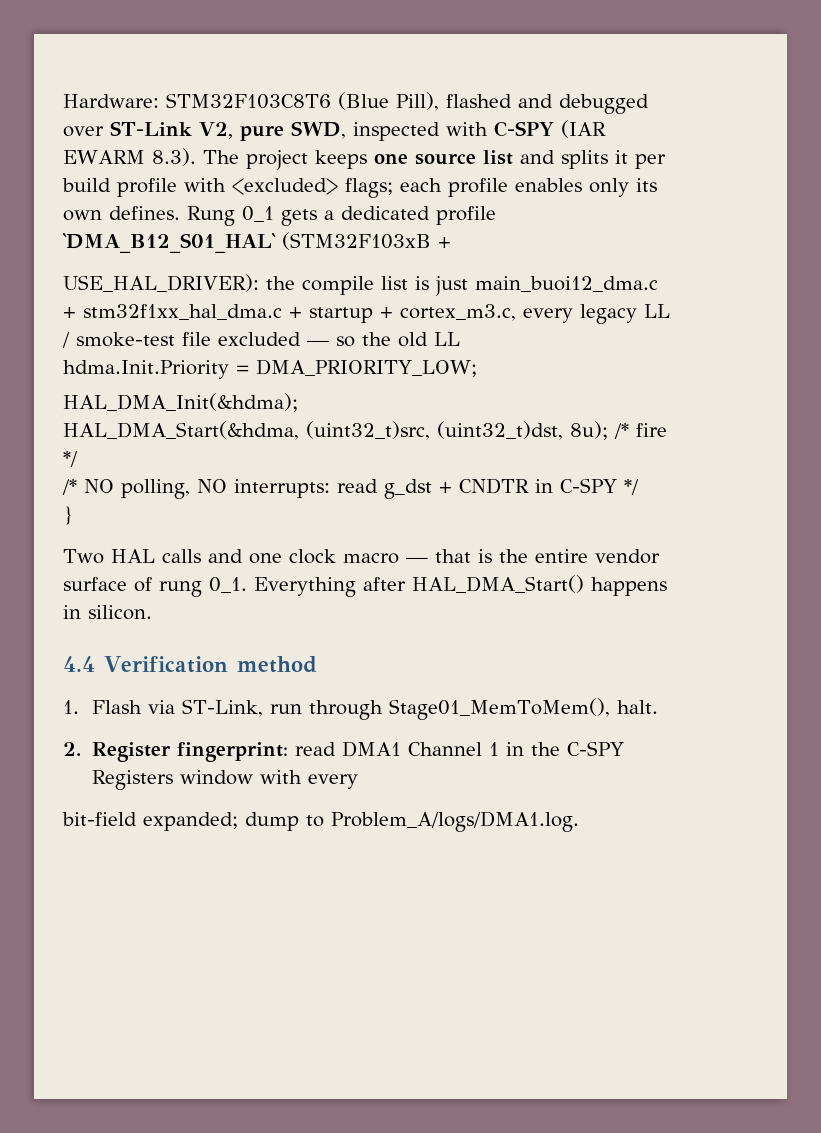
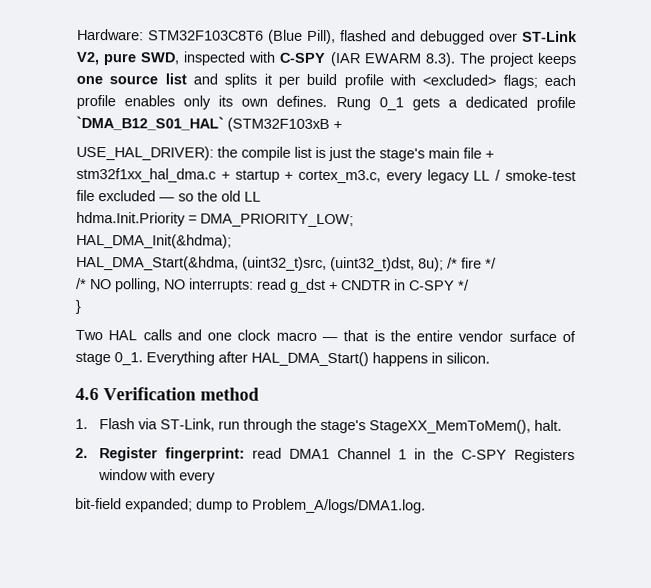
- USE_HAL_DRIVER): the compile list is just main_buoi12_dma.c + stm32f1xx_hal_dma.c + startup + cortex_m3.c, every legacy LL / smoke-test file excluded — so the old LL
+ USE_HAL_DRIVER): the compile list is just the stage's main file + stm32f1xx_hal_dma.c + startup + cortex_m3.c, every legacy LL / smoke-test file excluded — so the old LL
- Two HAL calls and one clock macro — that is the entire vendor surface of rung 0_1.
+ Two HAL calls and one clock macro — that is the entire vendor surface of stage 0_1.
- 4.4 Verification method
+ 4.6 Verification method
- 1. Flash via ST-Link, run through Stage01_MemToMem(), halt.
+ 1. Flash via ST-Link, run through the stage's StageXX_MemToMem(), halt.

